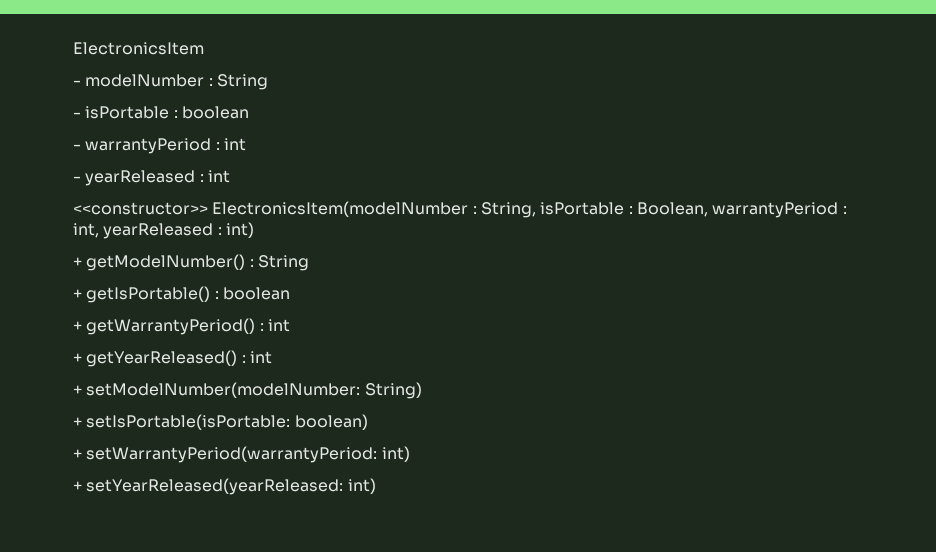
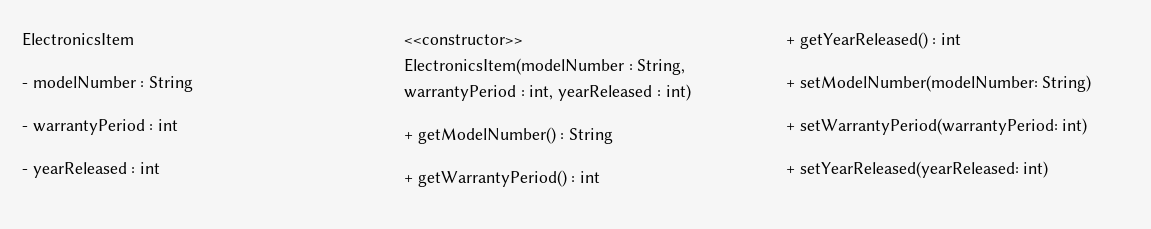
- - isPortable : boolean
- <<constructor>> ElectronicsItem(modelNumber : String, isPortable : Boolean, warrantyPeriod : int, yearReleased : int)
+ <<constructor>> ElectronicsItem(modelNumber : String, warrantyPeriod : int, yearReleased : int)
- + getIsPortable() : boolean
- + setIsPortable(isPortable: boolean)

